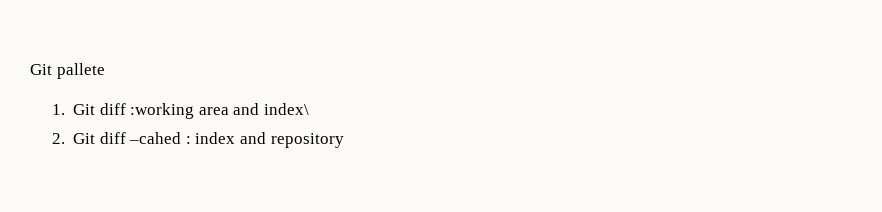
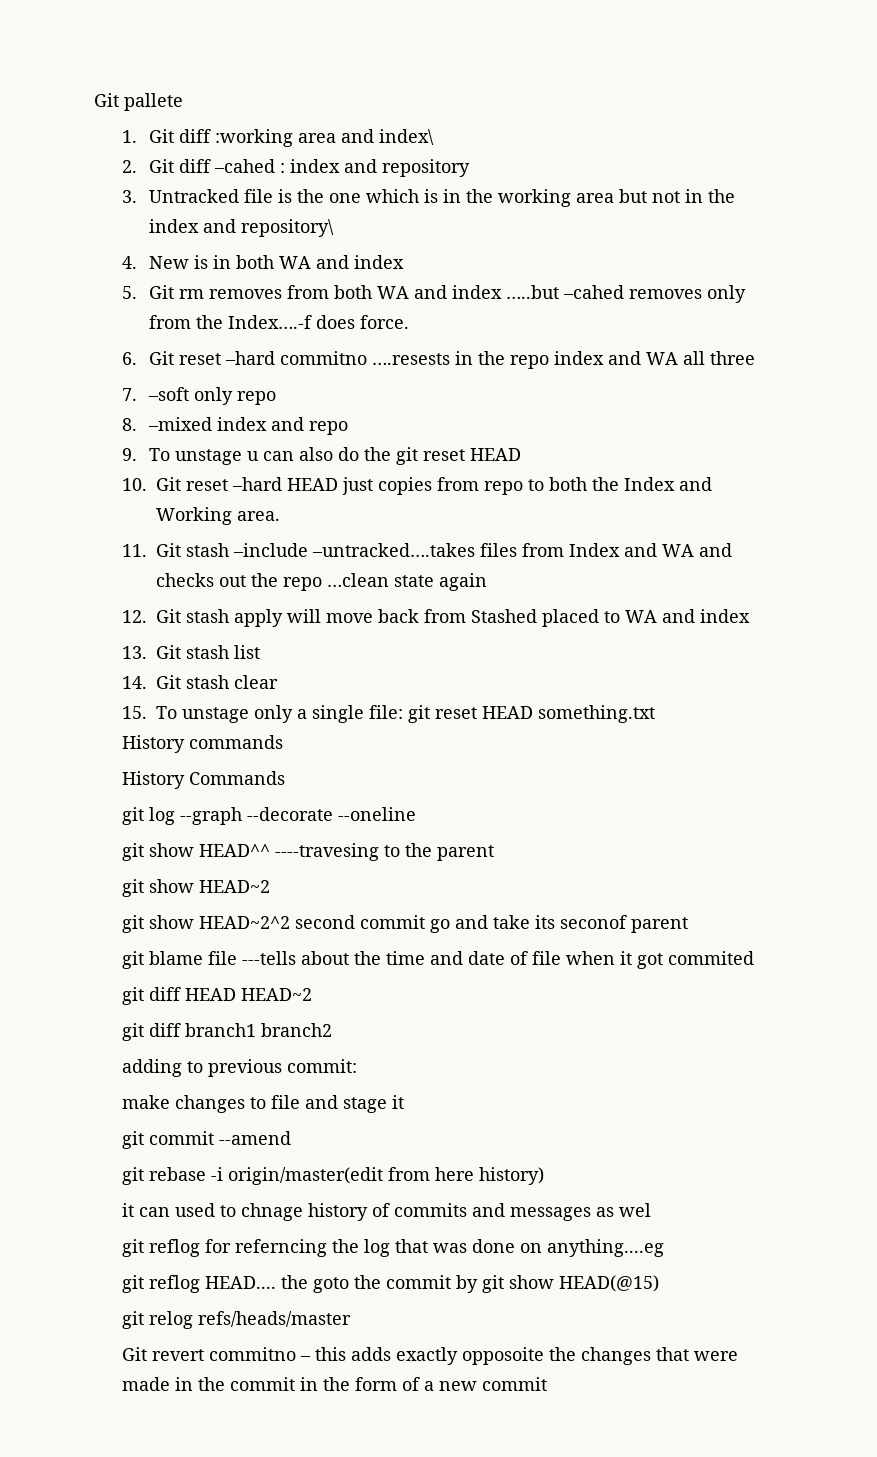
+ 3. Untracked file is the one which is in the working area but not in the index and repository\
+ 4. New is in both WA and index
+ 5. Git rm removes from both WA and index …..but –cahed removes only from the Index….-f does force.
+ 6. Git reset –hard commitno ….resests in the repo index and WA all three
+ 7. –soft only repo
+ 8. –mixed index and repo
+ 9. To unstage u can also do the git reset HEAD
+ 10. Git reset –hard HEAD just copies from repo to both the Index and Working area.
+ 11. Git stash –include –untracked….takes files from Index and WA and checks out the repo …clean state again
+ 12. Git stash apply will move back from Stashed placed to WA and index
+ 13. Git stash list
+ 14. Git stash clear
+ 15. To unstage only a single file: git reset HEAD something.txt
+ History commands
+ History Commands
+ git log --graph --decorate --oneline
+ git show HEAD^^ ----travesing to the parent
+ git show HEAD~2
+ git show HEAD~2^2 second commit go and take its seconof parent
+ git blame file ---tells about the time and date of file when it got commited
+ git diff HEAD HEAD~2
+ git diff branch1 branch2
+ adding to previous commit:
+ make changes to file and stage it
+ git commit --amend
+ git rebase -i origin/master(edit from here history)
+ it can used to chnage history of commits and messages as wel
+ git reflog for referncing the log that was done on anything....eg
+ git reflog HEAD.... the goto the commit by git show HEAD(@15)
+ git relog refs/heads/master
+ Git revert commitno – this adds exactly opposoite the changes that were made in the commit in the form of a new commit

